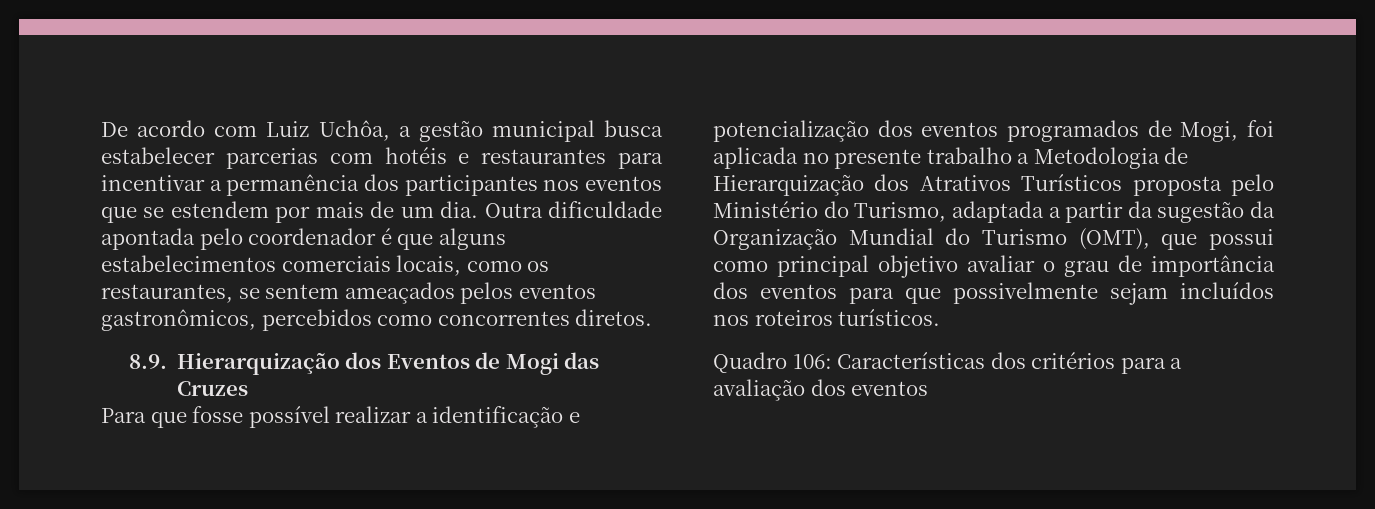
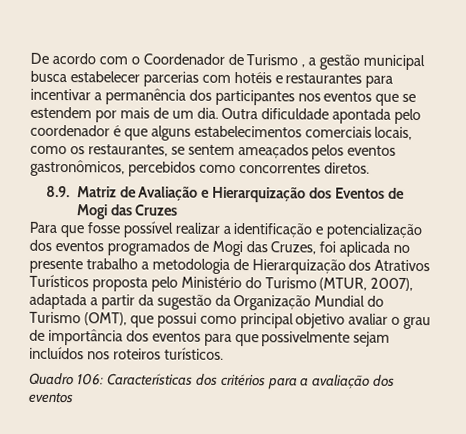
- De acordo com Luiz Uchôa, a gestão municipal busca estabelecer parcerias com hotéis e restaurantes para incentivar a permanência dos participantes nos eventos que se estendem por mais de um dia.
+ De acordo com o Coordenador de Turismo , a gestão municipal busca estabelecer parcerias com hotéis e restaurantes para incentivar a permanência dos participantes nos eventos que se estendem por mais de um dia.
- 8.9. Hierarquização dos Eventos de Mogi das Cruzes
+ 8.9. Matriz de Avaliação e Hierarquização dos Eventos de Mogi das Cruzes
- Para que fosse possível realizar a identificação e potencialização dos eventos programados de Mogi, foi aplicada no presente trabalho a Metodologia de Hierarquização dos Atrativos Turísticos proposta pelo Ministério do Turismo, adaptada a partir da sugestão da Organização Mundial do Turismo (OMT), que possui como principal objetivo avaliar o grau de importância dos eventos para que possivelmente sejam incluídos nos roteiros turísticos.
+ Para que fosse possível realizar a identificação e potencialização dos eventos programados de Mogi das Cruzes, foi aplicada no presente trabalho a metodologia de Hierarquização dos Atrativos Turísticos proposta pelo Ministério do Turismo (MTUR, 2007), adaptada a partir da sugestão da Organização Mundial do Turismo (OMT), que possui como principal objetivo avaliar o grau de importância dos eventos para que possivelmente sejam incluídos nos roteiros turísticos.

